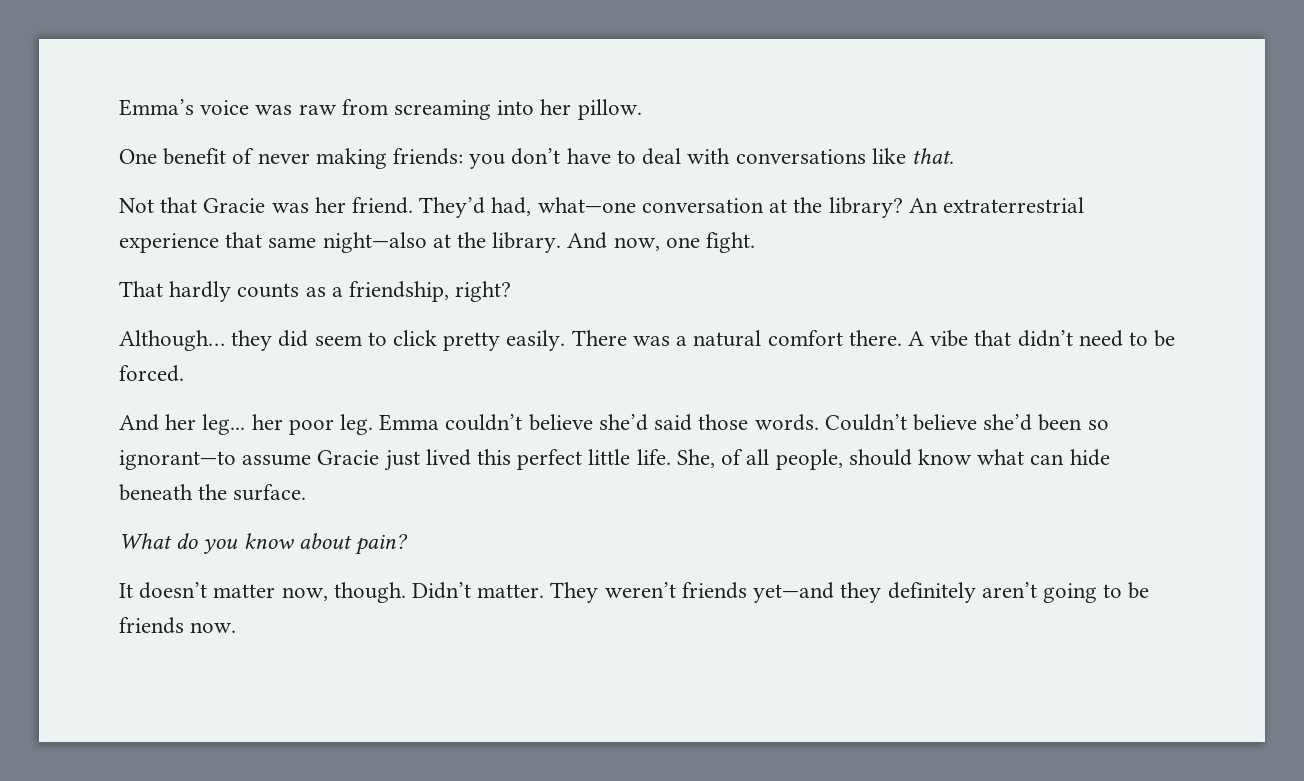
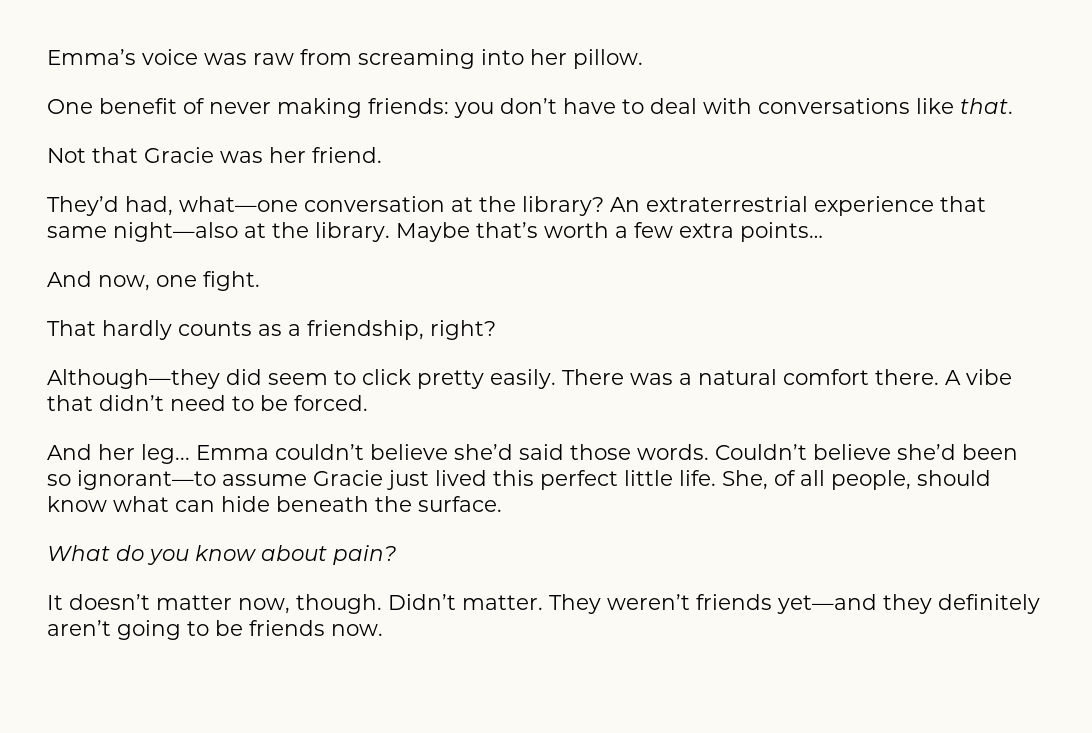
- Not that Gracie was her friend. They’d had, what—one conversation at the library?
+ Not that Gracie was her friend.
+ They’d had, what—one conversation at the library?
- An extraterrestrial experience that same night—also at the library. And now, one fight.
+ An extraterrestrial experience that same night—also at the library. Maybe that’s worth a few extra points…
+ And now, one fight.
- Although… they did seem to click pretty easily.
+ Although—they did seem to click pretty easily.
- And her leg... her poor leg.
+ And her leg...

